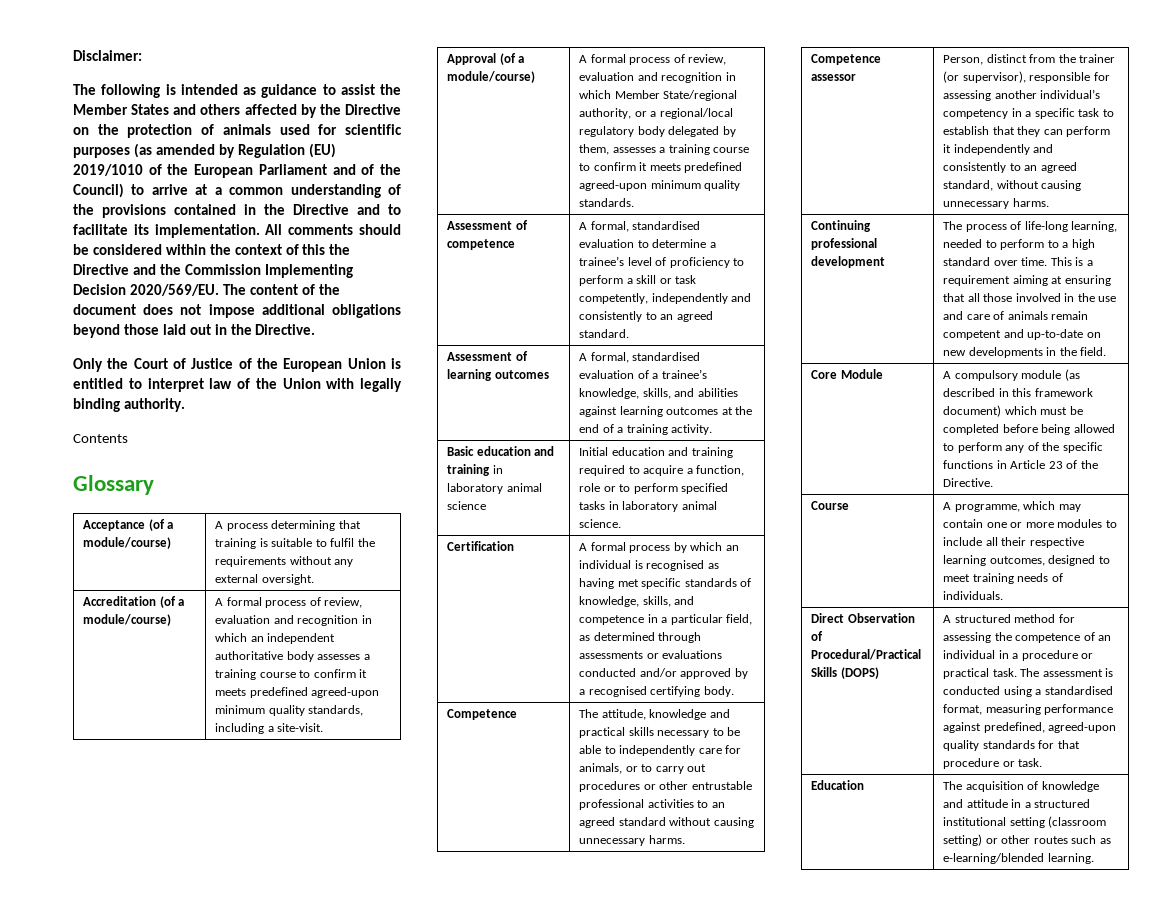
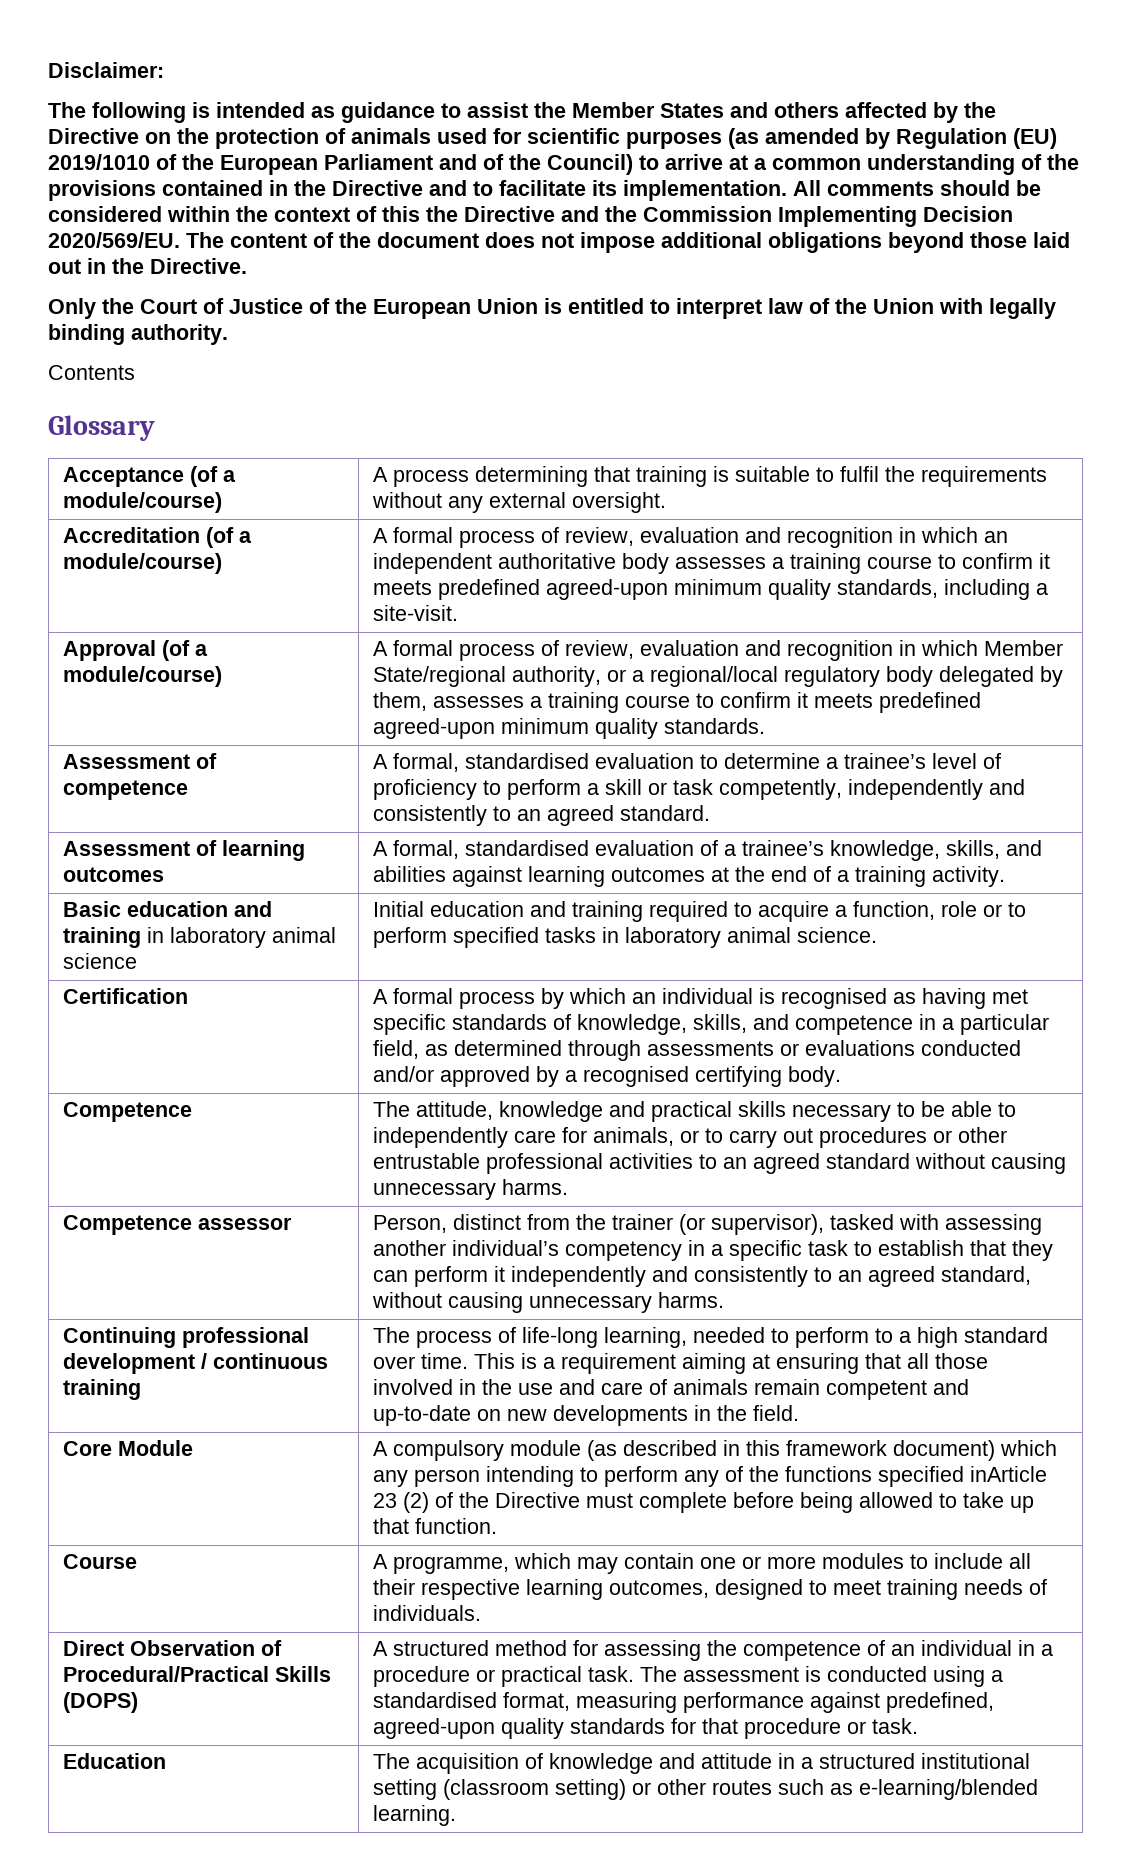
- Competence assessor | Person, distinct from the trainer (or supervisor), responsible for assessing another individual’s competency in a specific task to establish that they can perform it independently and consistently to an agreed standard, without causing unnecessary harms.
+ Competence assessor | Person, distinct from the trainer (or supervisor), tasked with assessing another individual’s competency in a specific task to establish that they can perform it independently and consistently to an agreed standard, without causing unnecessary harms.
- Continuing professional development
+ Continuing professional development / continuous training
- Core Module | A compulsory module (as described in this framework document) which must be completed before being allowed to perform any of the specific functions in Article 23 of the Directive.
+ Core Module | A compulsory module (as described in this framework document) which any person intending to perform any of the functions specified inArticle 23 (2) of the Directive must complete before being allowed to take up that function.

